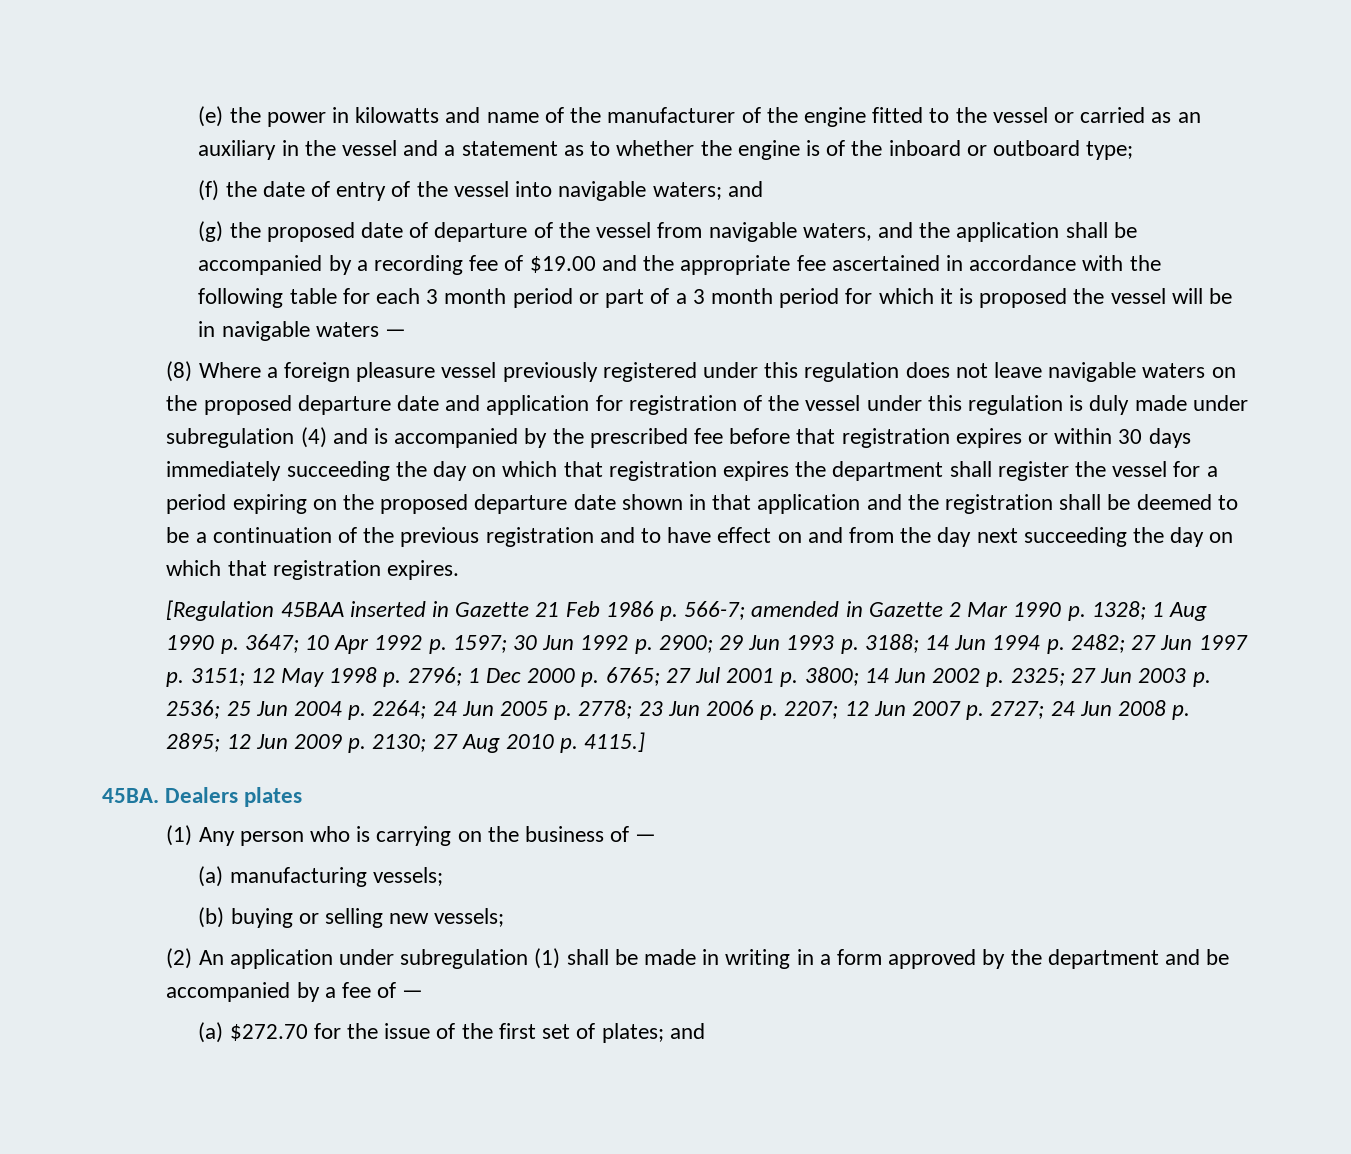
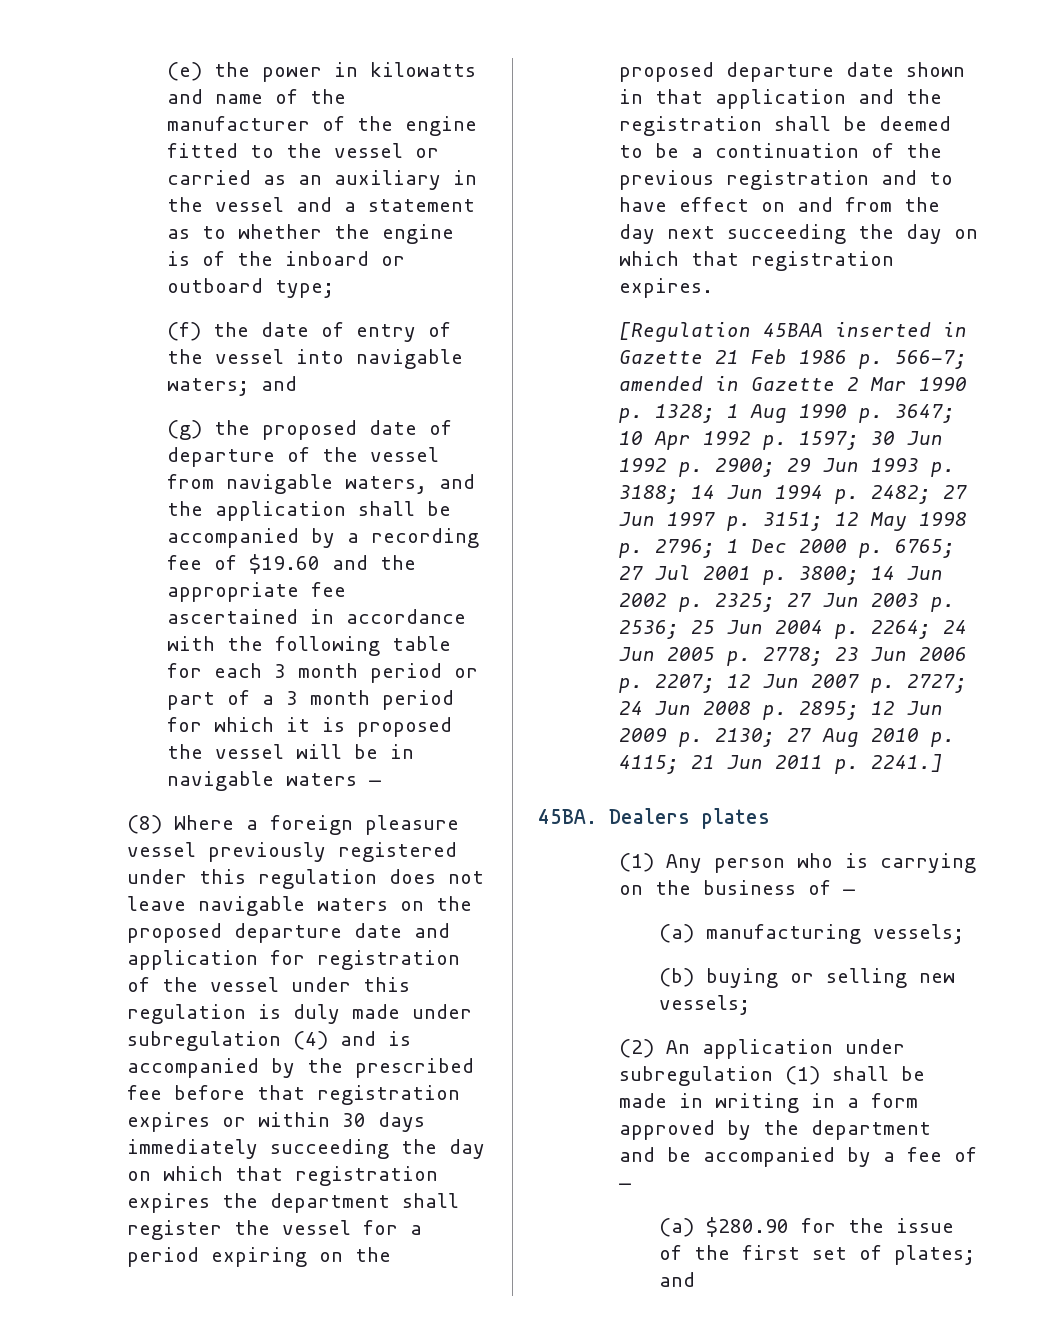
- (g) the proposed date of departure of the vessel from navigable waters, and the application shall be accompanied by a recording fee of $19.00 and the appropriate fee ascertained in accordance with the following table for each 3 month period or part of a 3 month period for which it is proposed the vessel will be in navigable waters —
+ (g) the proposed date of departure of the vessel from navigable waters, and the application shall be accompanied by a recording fee of $19.60 and the appropriate fee ascertained in accordance with the following table for each 3 month period or part of a 3 month period for which it is proposed the vessel will be in navigable waters —
- 27 Aug 2010 p. 4115.]
+ 27 Aug 2010 p. 4115; 21 Jun 2011 p. 2241.]
- (a) $272.70 for the issue of the first set of plates; and
+ (a) $280.90 for the issue of the first set of plates; and

